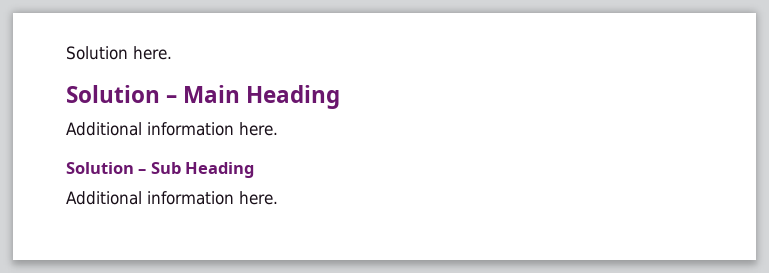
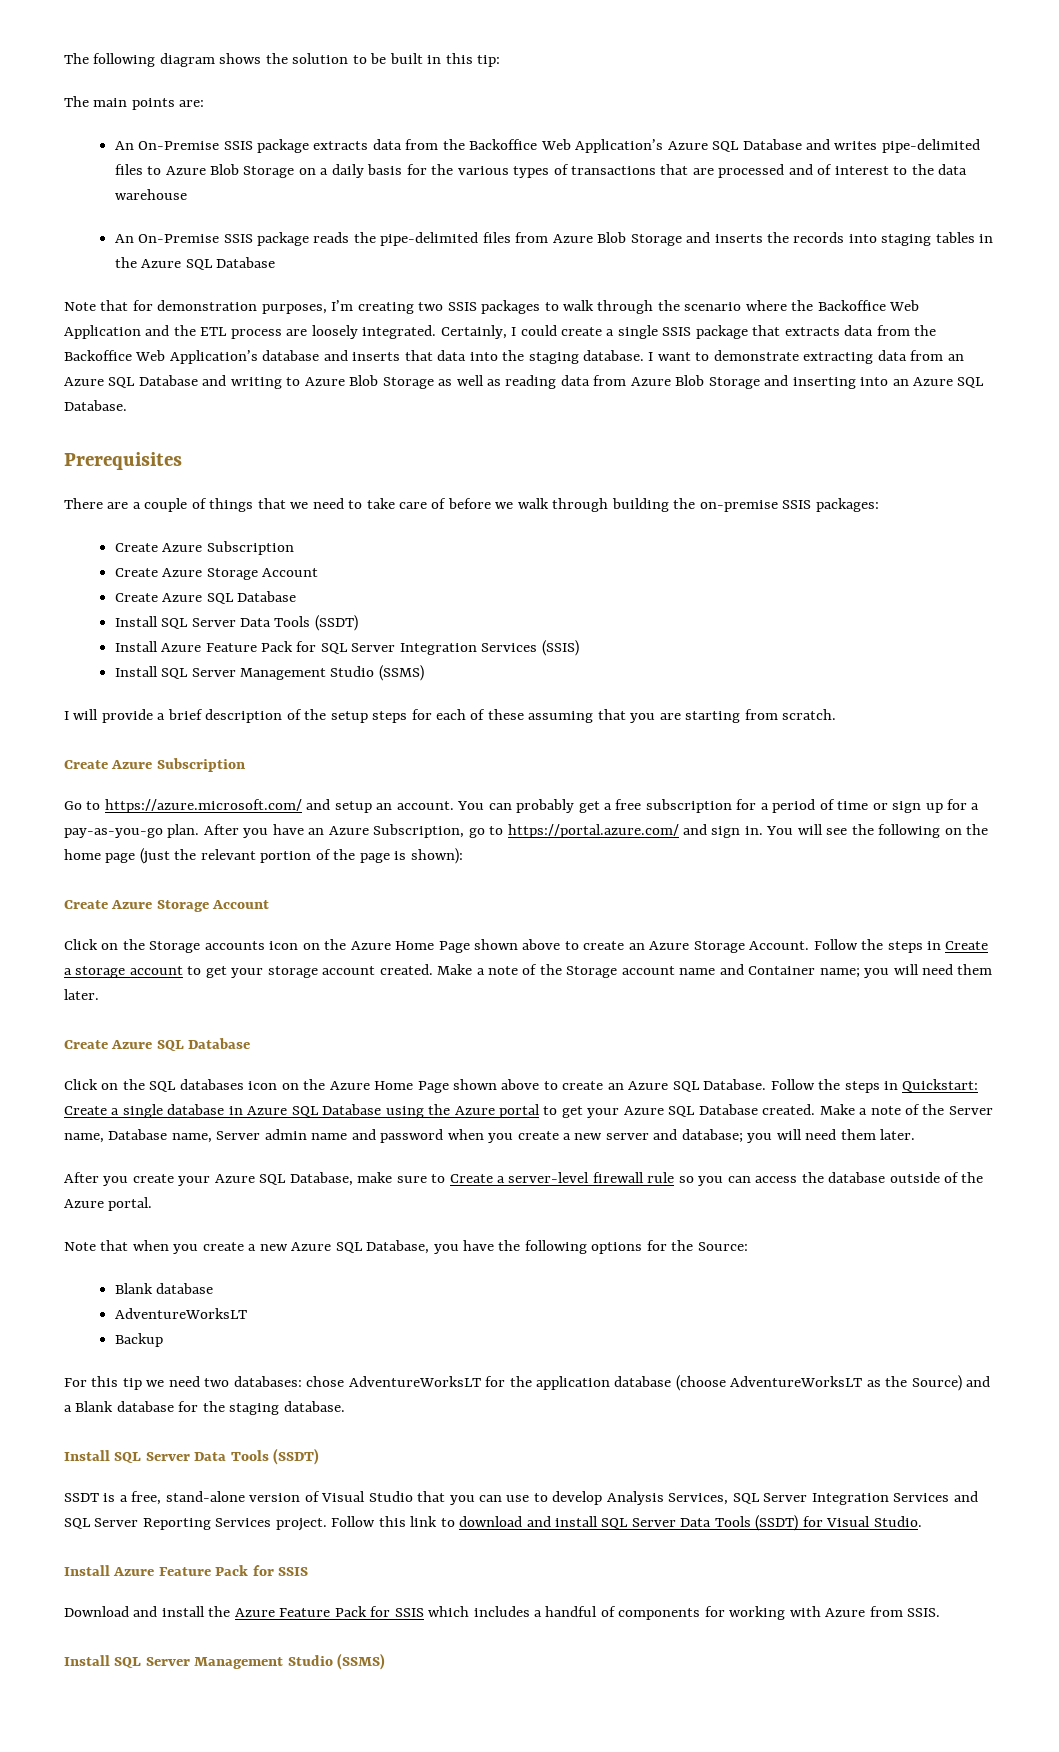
- Solution here.
- Solution – Main Heading
- Additional information here.
- Solution – Sub Heading
- Additional information here.
+ The following diagram shows the solution to be built in this tip:
+ The main points are:
+ An On-Premise SSIS package extracts data from the Backoffice Web Application’s Azure SQL Database and writes pipe-delimited files to Azure Blob Storage on a daily basis for the various types of transactions that are processed and of interest to the data warehouse
+ An On-Premise SSIS package reads the pipe-delimited files from Azure Blob Storage and inserts the records into staging tables in the Azure SQL Database
+ Note that for demonstration purposes, I’m creating two SSIS packages to walk through the scenario where the Backoffice Web Application and the ETL process are loosely integrated. Certainly, I could create a single SSIS package that extracts data from the Backoffice Web Application’s database and inserts that data into the staging database. I want to demonstrate extracting data from an Azure SQL Database and writing to Azure Blob Storage as well as reading data from Azure Blob Storage and inserting into an Azure SQL Database.
+ Prerequisites
+ There are a couple of things that we need to take care of before we walk through building the on-premise SSIS packages:
+ Create Azure Subscription
+ Create Azure Storage Account
+ Create Azure SQL Database
+ Install SQL Server Data Tools (SSDT)
+ Install Azure Feature Pack for SQL Server Integration Services (SSIS)
+ Install SQL Server Management Studio (SSMS)
+ I will provide a brief description of the setup steps for each of these assuming that you are starting from scratch.
+ Create Azure Subscription
+ Go to https://azure.microsoft.com/ and setup an account. You can probably get a free subscription for a period of time or sign up for a pay-as-you-go plan. After you have an Azure Subscription, go to https://portal.azure.com/ and sign in. You will see the following on the home page (just the relevant portion of the page is shown):
+ Create Azure Storage Account
+ Click on the Storage accounts icon on the Azure Home Page shown above to create an Azure Storage Account. Follow the steps in Create a storage account to get your storage account created. Make a note of the Storage account name and Container name; you will need them later.
+ Create Azure SQL Database
+ Click on the SQL databases icon on the Azure Home Page shown above to create an Azure SQL Database. Follow the steps in Quickstart: Create a single database in Azure SQL Database using the Azure portal to get your Azure SQL Database created. Make a note of the Server name, Database name, Server admin name and password when you create a new server and database; you will need them later.
+ After you create your Azure SQL Database, make sure to Create a server-level firewall rule so you can access the database outside of the Azure portal.
+ Note that when you create a new Azure SQL Database, you have the following options for the Source:
+ Blank database
+ AdventureWorksLT
+ Backup
+ For this tip we need two databases: chose AdventureWorksLT for the application database (choose AdventureWorksLT as the Source) and a Blank database for the staging database.
+ Install SQL Server Data Tools (SSDT)
+ SSDT is a free, stand-alone version of Visual Studio that you can use to develop Analysis Services, SQL Server Integration Services and SQL Server Reporting Services project. Follow this link to download and install SQL Server Data Tools (SSDT) for Visual Studio.
+ Install Azure Feature Pack for SSIS
+ Download and install the Azure Feature Pack for SSIS which includes a handful of components for working with Azure from SSIS.
+ Install SQL Server Management Studio (SSMS)

